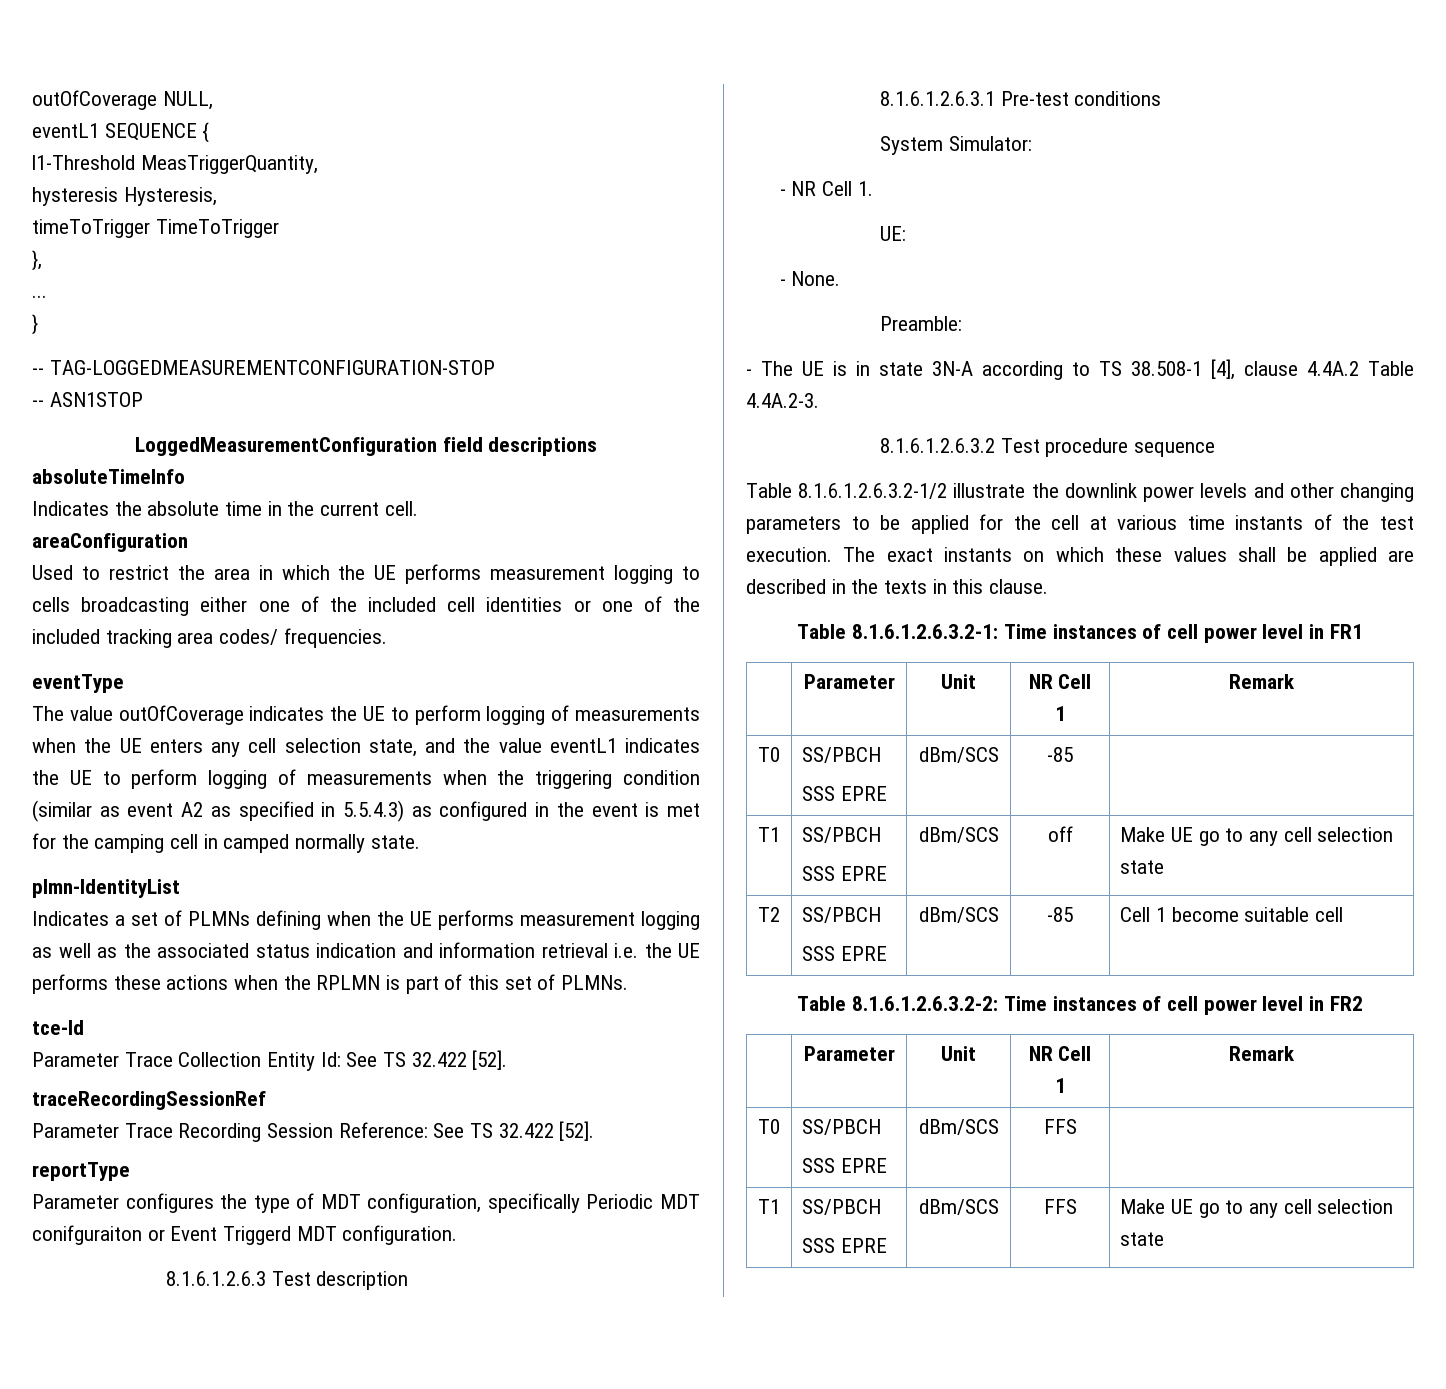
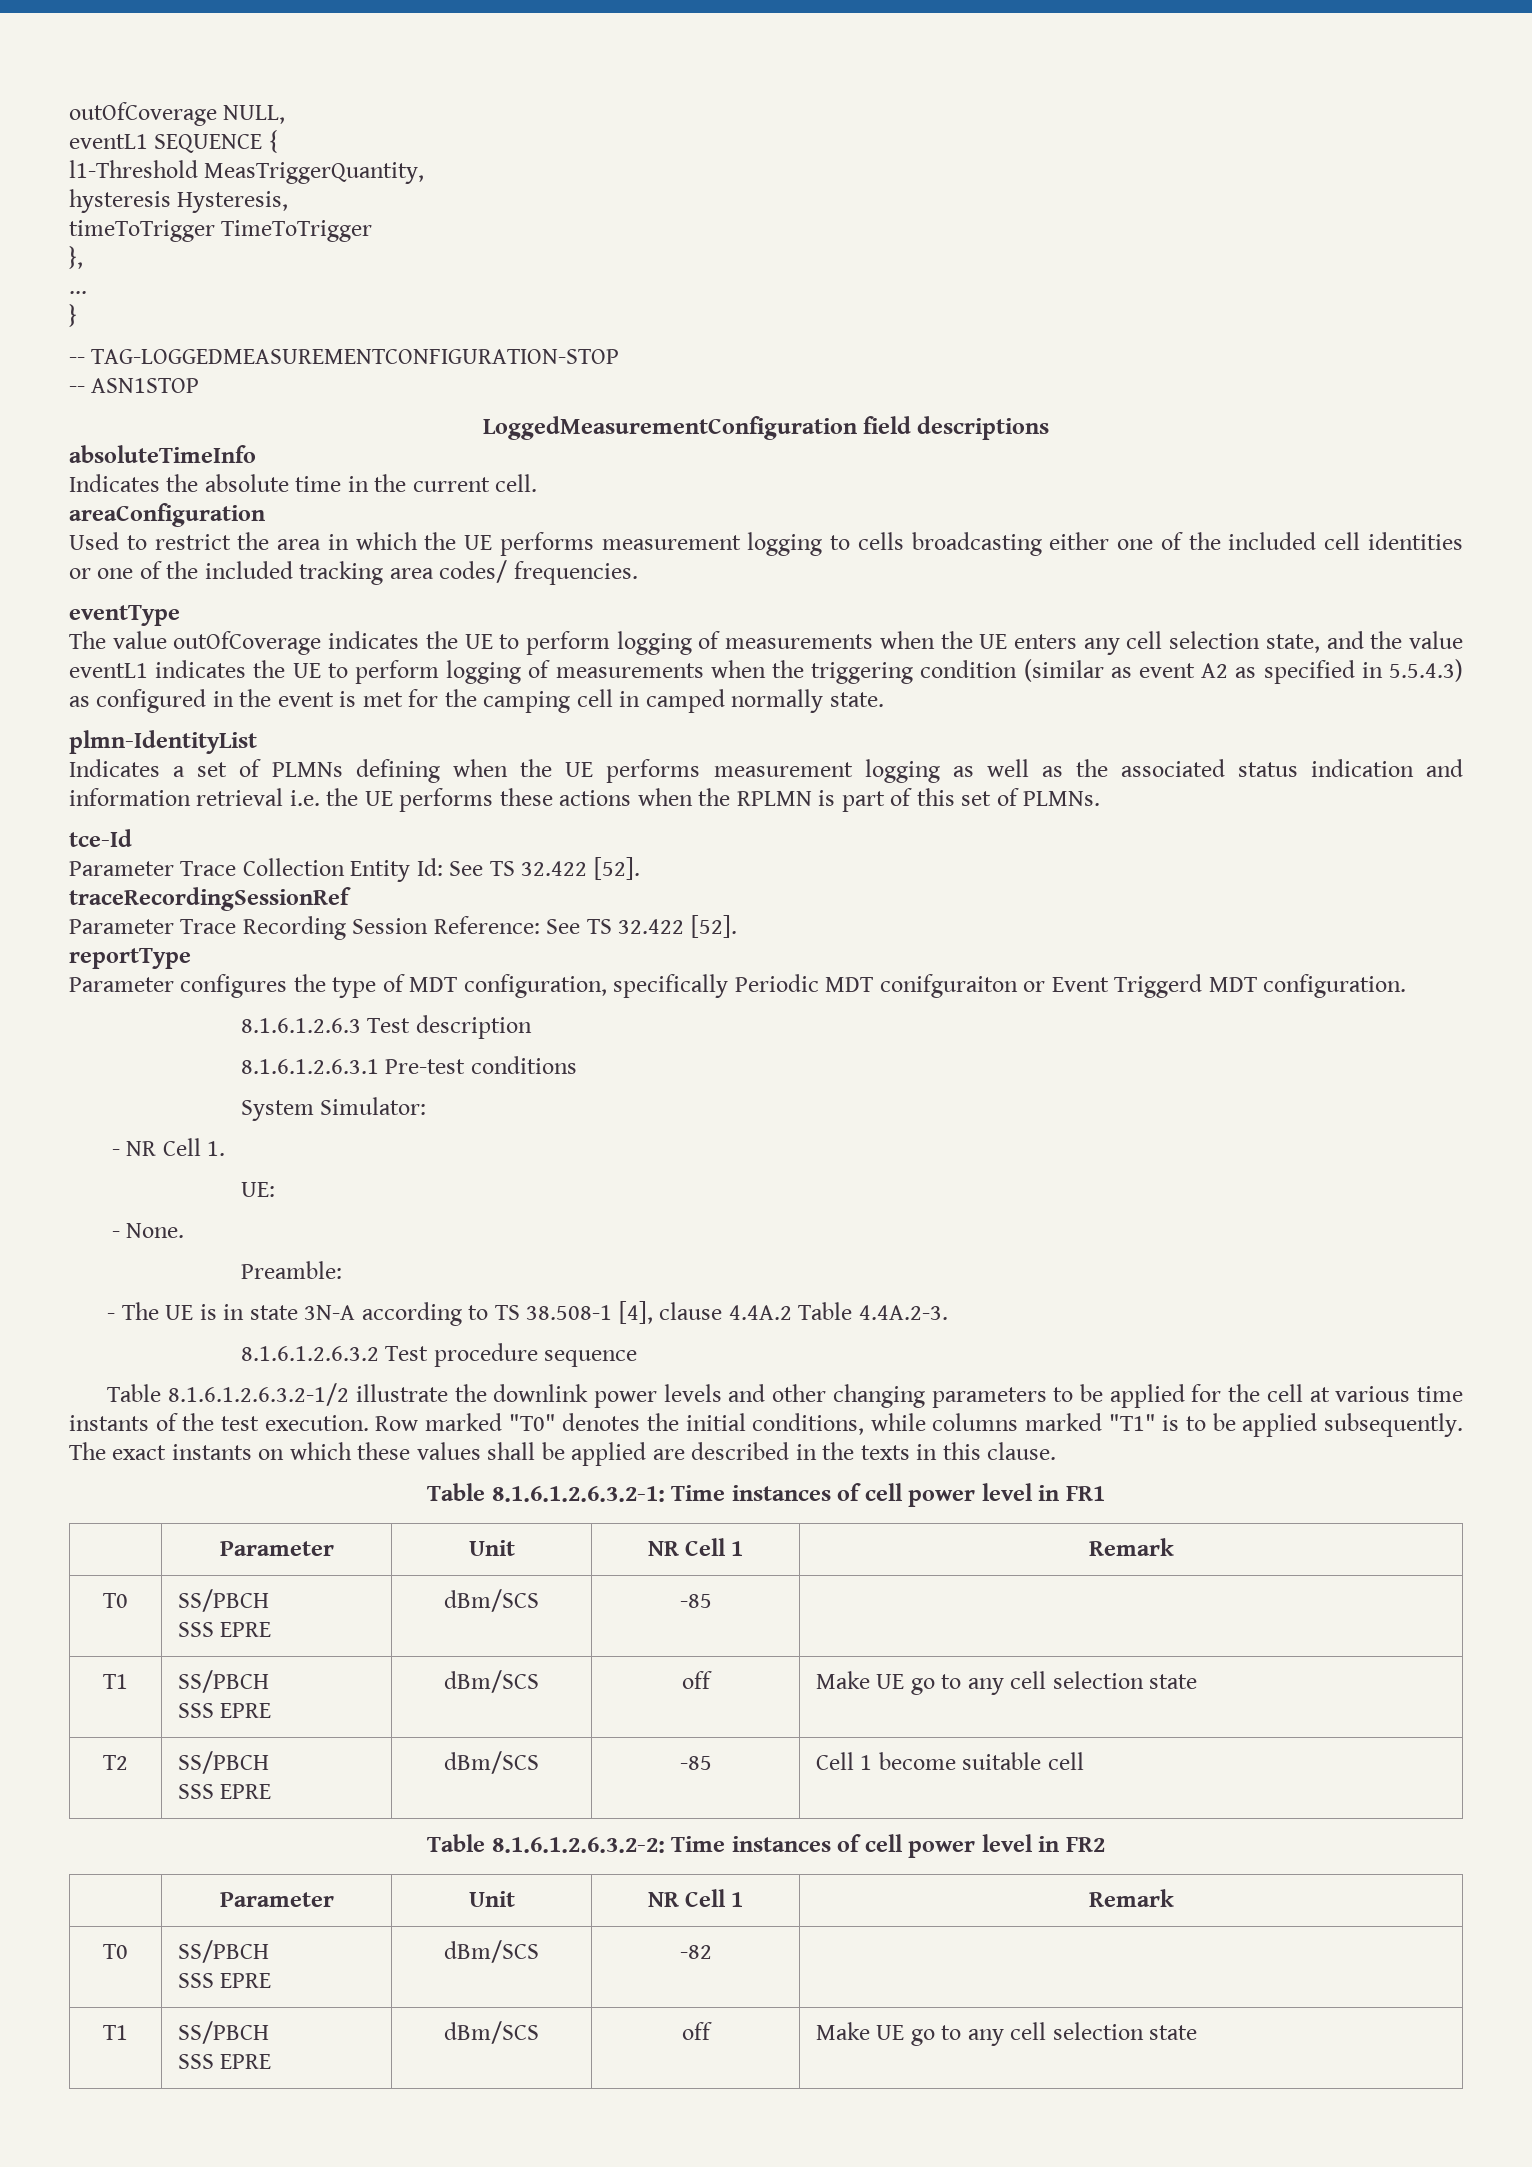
+ Row marked "T0" denotes the initial conditions, while columns marked "T1" is to be applied subsequently.
  Table 8.1.6.1.2.6.3.2-2: Time instances of cell power level in FR2
  | Parameter | Unit | NR Cell 1 | Remark
  T0 | SS/PBCH
- SSS EPRE | dBm/SCS | FFS |
+ SSS EPRE | dBm/SCS | -82 |
  T1 | SS/PBCH
- SSS EPRE | dBm/SCS | FFS | Make UE go to any cell selection state
+ SSS EPRE | dBm/SCS | off | Make UE go to any cell selection state

